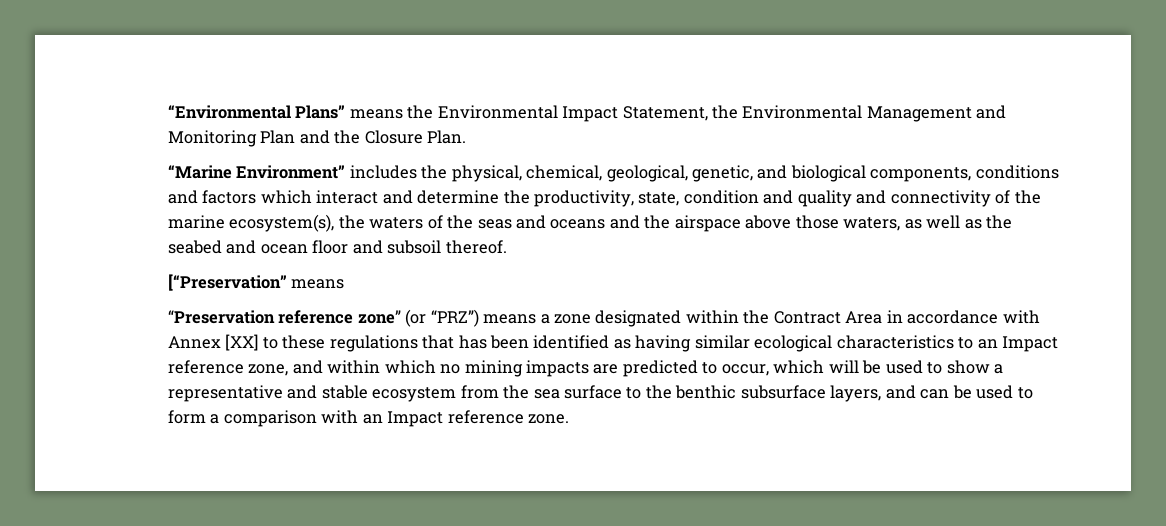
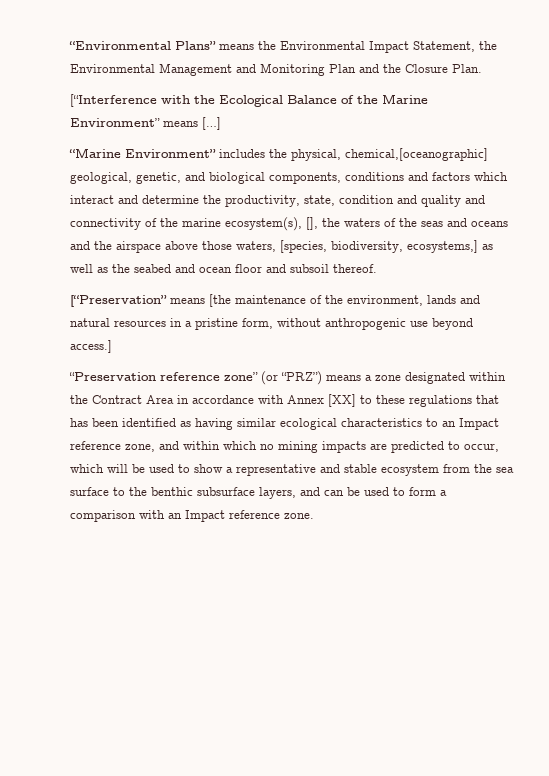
+ [“Interference with the Ecological Balance of the Marine Environment” means […]
- “Marine Environment” includes the physical, chemical, geological, genetic, and biological components, conditions and factors which interact and determine the productivity, state, condition and quality and connectivity of the marine ecosystem(s), the waters of the seas and oceans and the airspace above those waters, as well as the seabed and ocean floor and subsoil thereof.
+ “Marine Environment” includes the physical, chemical,[oceanographic] geological, genetic, and biological components, conditions and factors which interact and determine the productivity, state, condition and quality and connectivity of the marine ecosystem(s), [], the waters of the seas and oceans and the airspace above those waters, [species, biodiversity, ecosystems,] as well as the seabed and ocean floor and subsoil thereof.
- [“Preservation” means
+ [“Preservation” means [the maintenance of the environment, lands and natural resources in a pristine form, without anthropogenic use beyond access.]

